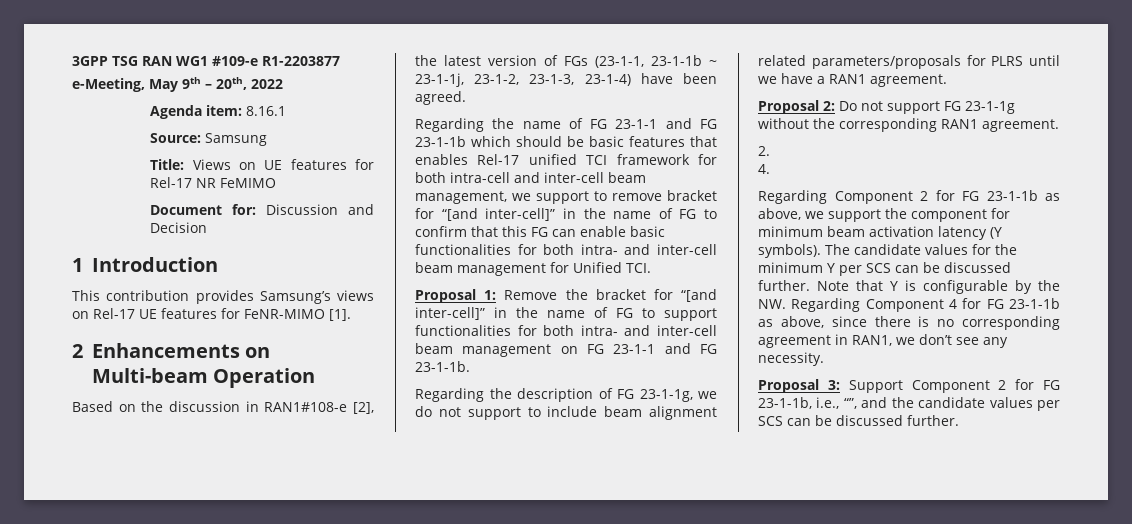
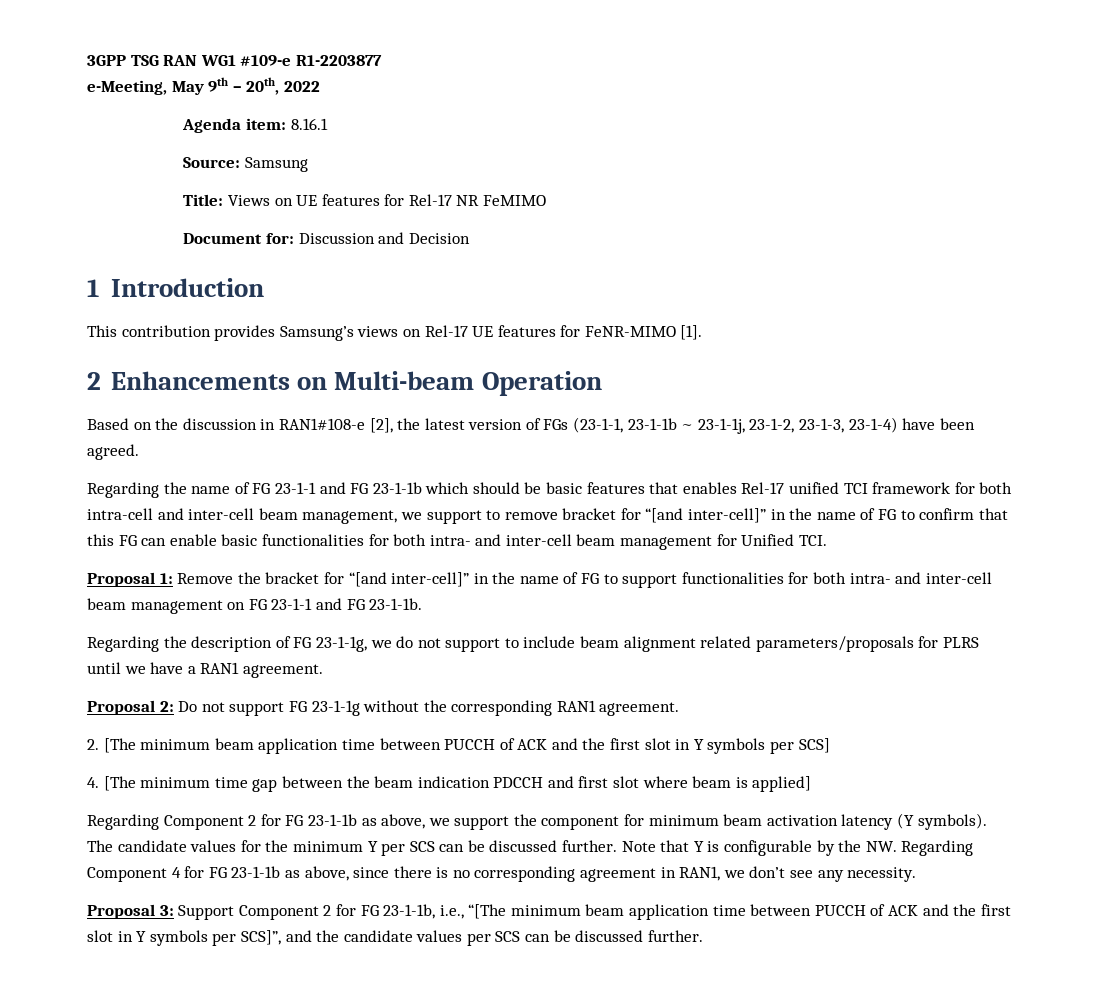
- 2.
- 4.
+ 2. [The minimum beam application time between PUCCH of ACK and the first slot in Y symbols per SCS]
+ 4. [The minimum time gap between the beam indication PDCCH and first slot where beam is applied]
- Proposal 3: Support Component 2 for FG 23-1-1b, i.e., “”, and the candidate values per SCS can be discussed further.
+ Proposal 3: Support Component 2 for FG 23-1-1b, i.e., “[The minimum beam application time between PUCCH of ACK and the first slot in Y symbols per SCS]”, and the candidate values per SCS can be discussed further.

